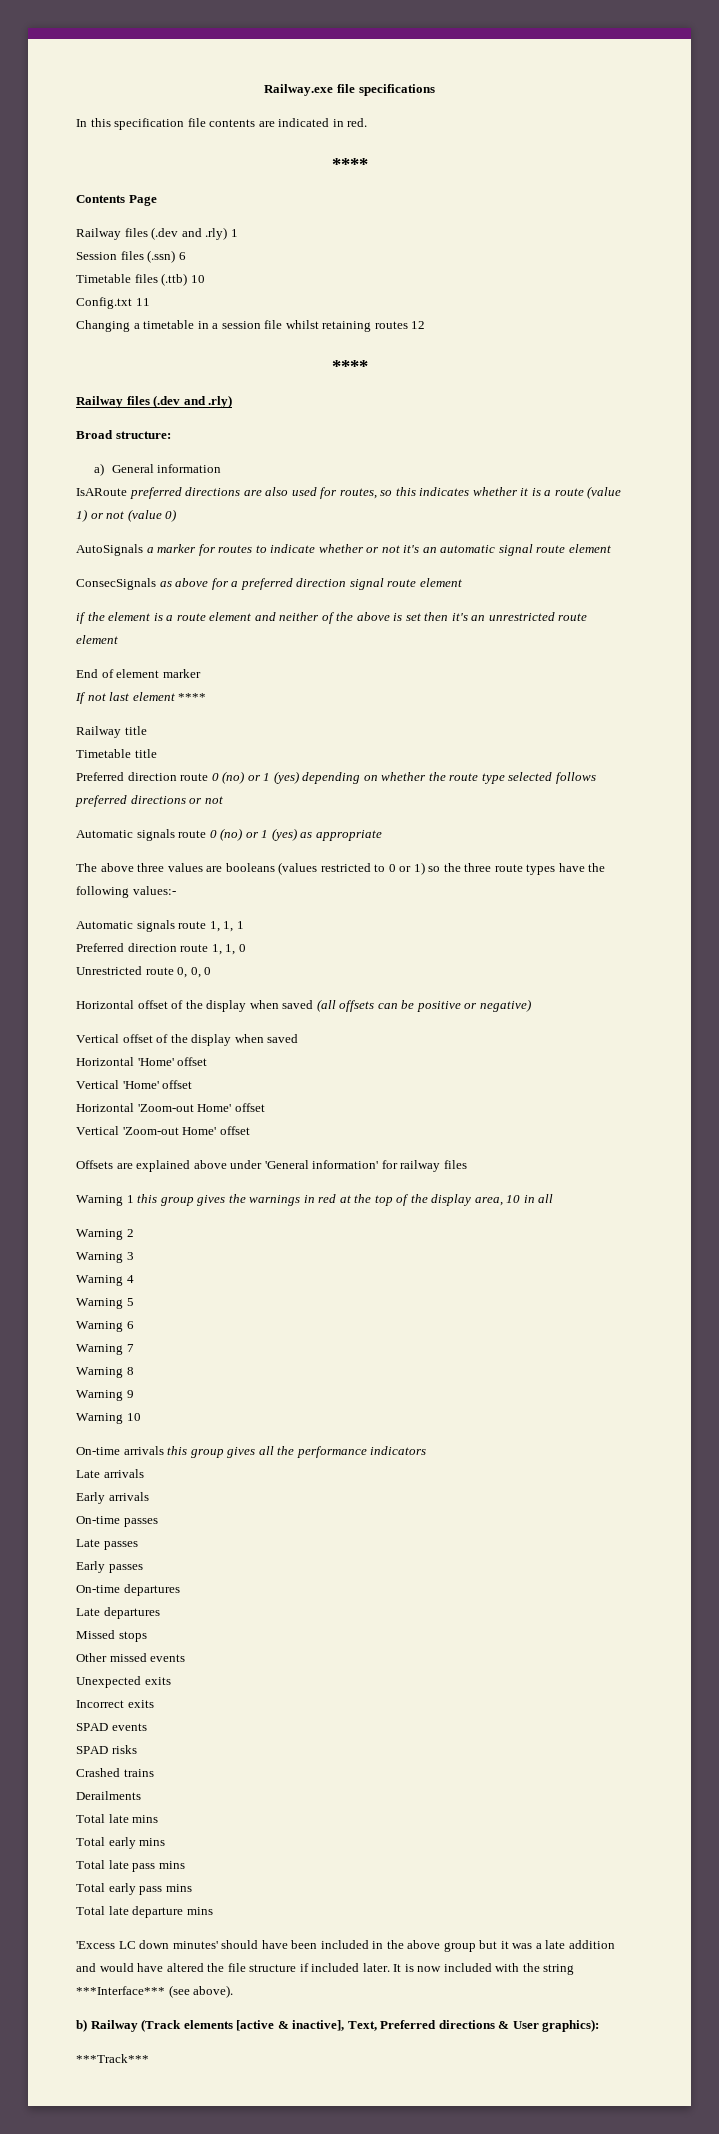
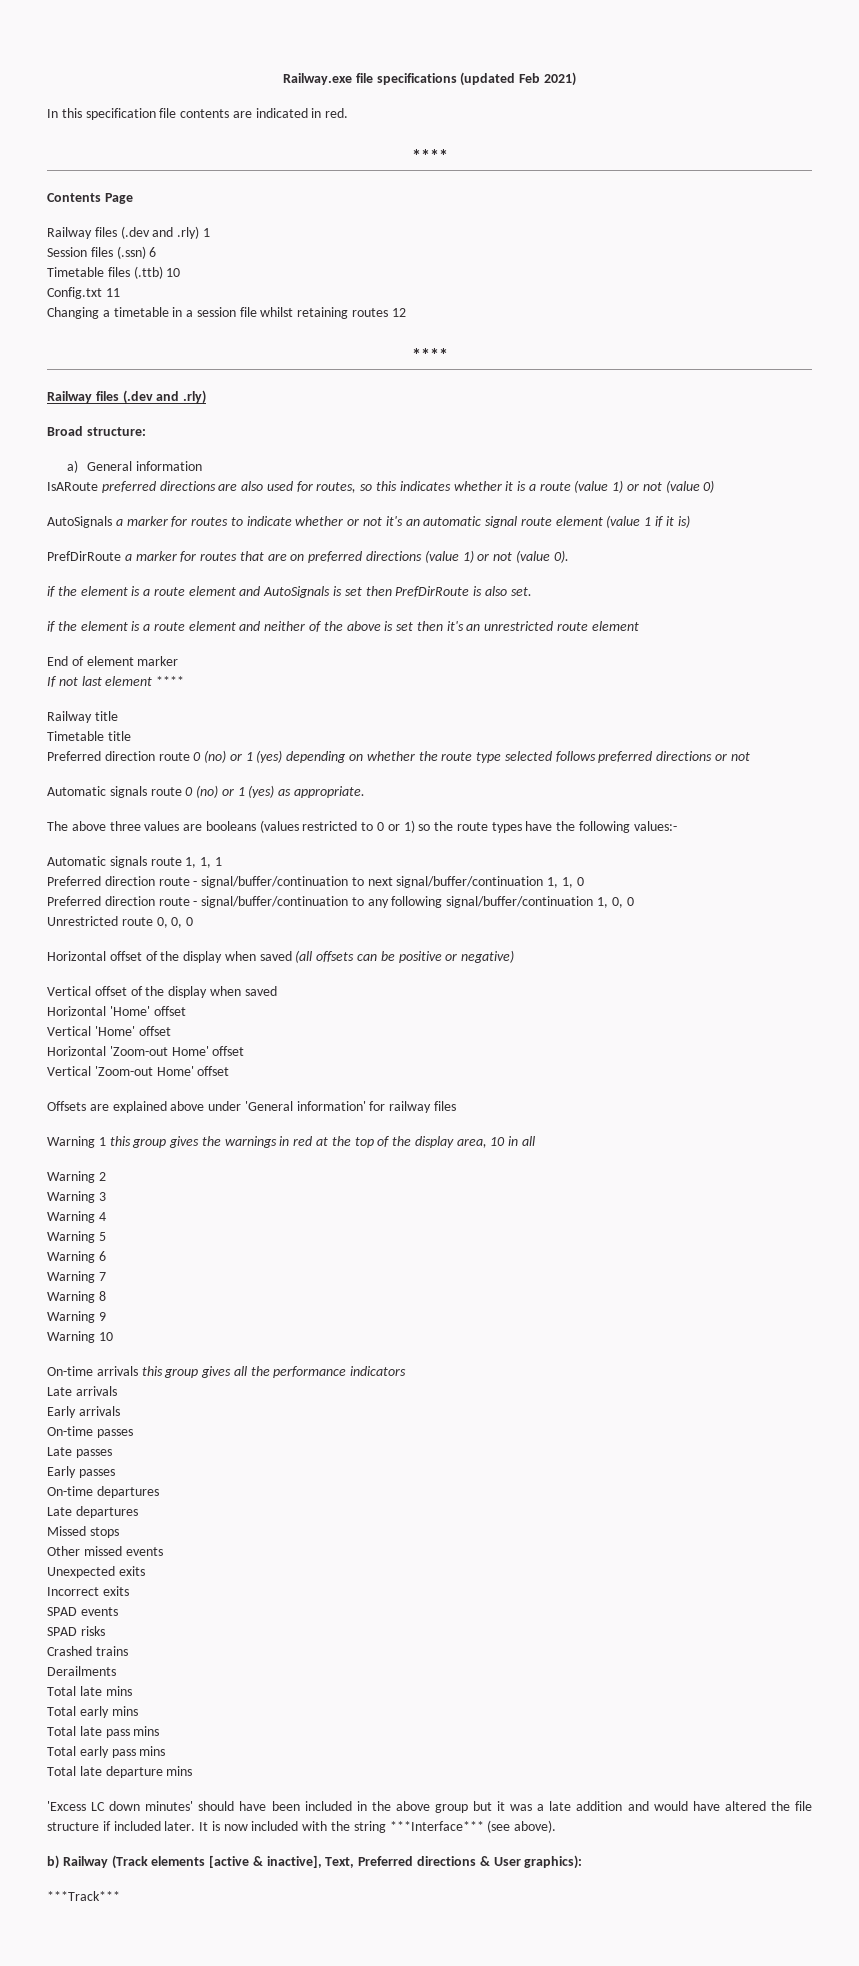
- Railway.exe file specifications
+ Railway.exe file specifications (updated Feb 2021)
- AutoSignals a marker for routes to indicate whether or not it's an automatic signal route element
- ConsecSignals as above for a preferred direction signal route element
+ AutoSignals a marker for routes to indicate whether or not it's an automatic signal route element (value 1 if it is)
+ PrefDirRoute a marker for routes that are on preferred directions (value 1) or not (value 0).
+ if the element is a route element and AutoSignals is set then PrefDirRoute is also set.
- Automatic signals route 0 (no) or 1 (yes) as appropriate
+ Automatic signals route 0 (no) or 1 (yes) as appropriate.
- The above three values are booleans (values restricted to 0 or 1) so the three route types have the following values:-
+ The above three values are booleans (values restricted to 0 or 1) so the route types have the following values:-
- Preferred direction route 1, 1, 0
+ Preferred direction route - signal/buffer/continuation to next signal/buffer/continuation 1, 1, 0
+ Preferred direction route - signal/buffer/continuation to any following signal/buffer/continuation 1, 0, 0

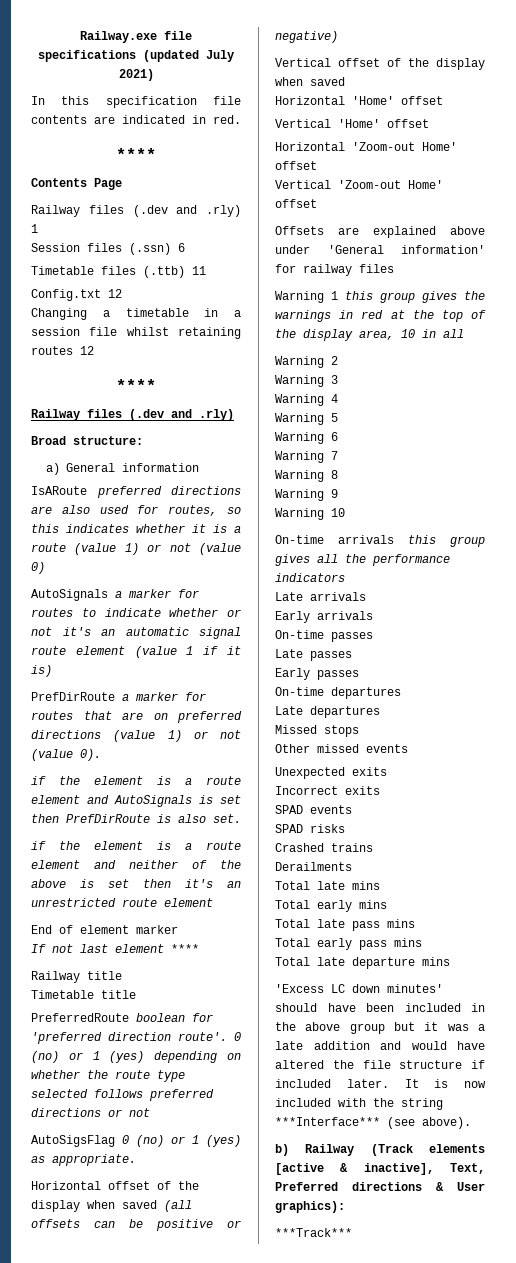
- Railway.exe file specifications (updated Feb 2021)
+ Railway.exe file specifications (updated July 2021)
- Timetable files (.ttb) 10
+ Timetable files (.ttb) 11
- Config.txt 11
+ Config.txt 12
- Preferred direction route 0 (no) or 1 (yes) depending on whether the route type selected follows preferred directions or not
+ PreferredRoute boolean for 'preferred direction route'. 0 (no) or 1 (yes) depending on whether the route type selected follows preferred directions or not
- Automatic signals route 0 (no) or 1 (yes) as appropriate.
+ AutoSigsFlag 0 (no) or 1 (yes) as appropriate.
- The above three values are booleans (values restricted to 0 or 1) so the route types have the following values:-
- Automatic signals route 1, 1, 1
- Preferred direction route - signal/buffer/continuation to next signal/buffer/continuation 1, 1, 0
- Preferred direction route - signal/buffer/continuation to any following signal/buffer/continuation 1, 0, 0
- Unrestricted route 0, 0, 0

